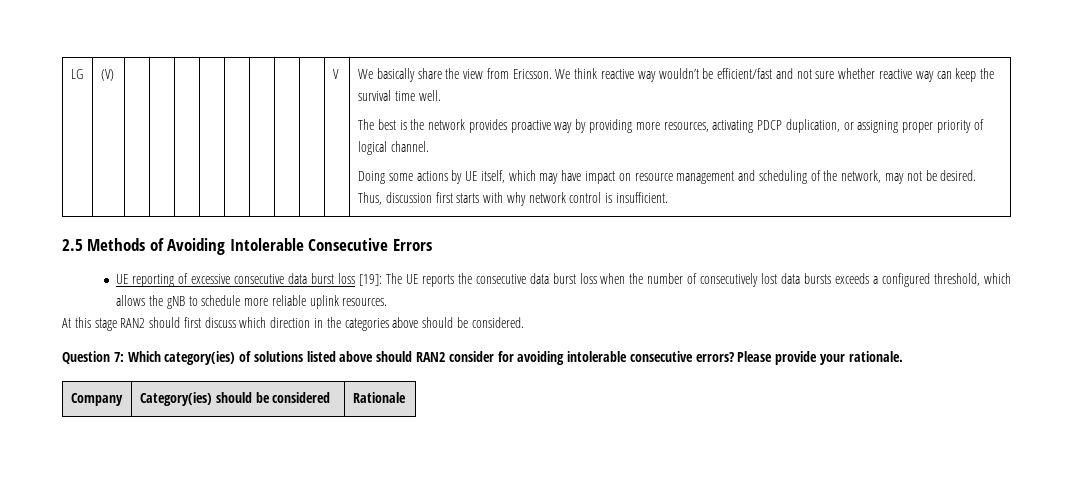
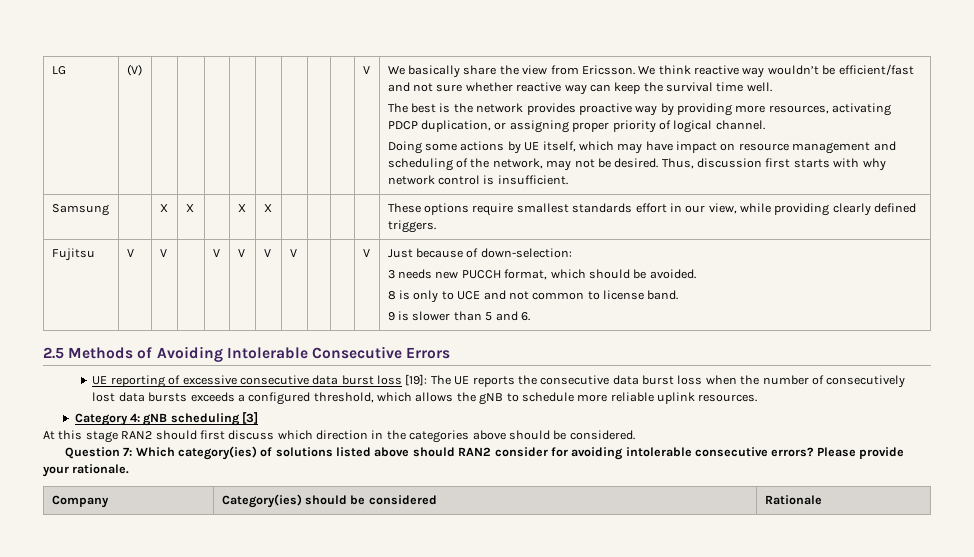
+ Samsung | | X | X | | X | X | | | | | These options require smallest standards effort in our view, while providing clearly defined triggers.
+ Fujitsu | V | V | | V | V | V | V | | | V | Just because of down-selection:
+ 3 needs new PUCCH format, which should be avoided.
+ 8 is only to UCE and not common to license band.
+ 9 is slower than 5 and 6.
+ Category 4: gNB scheduling [3]

